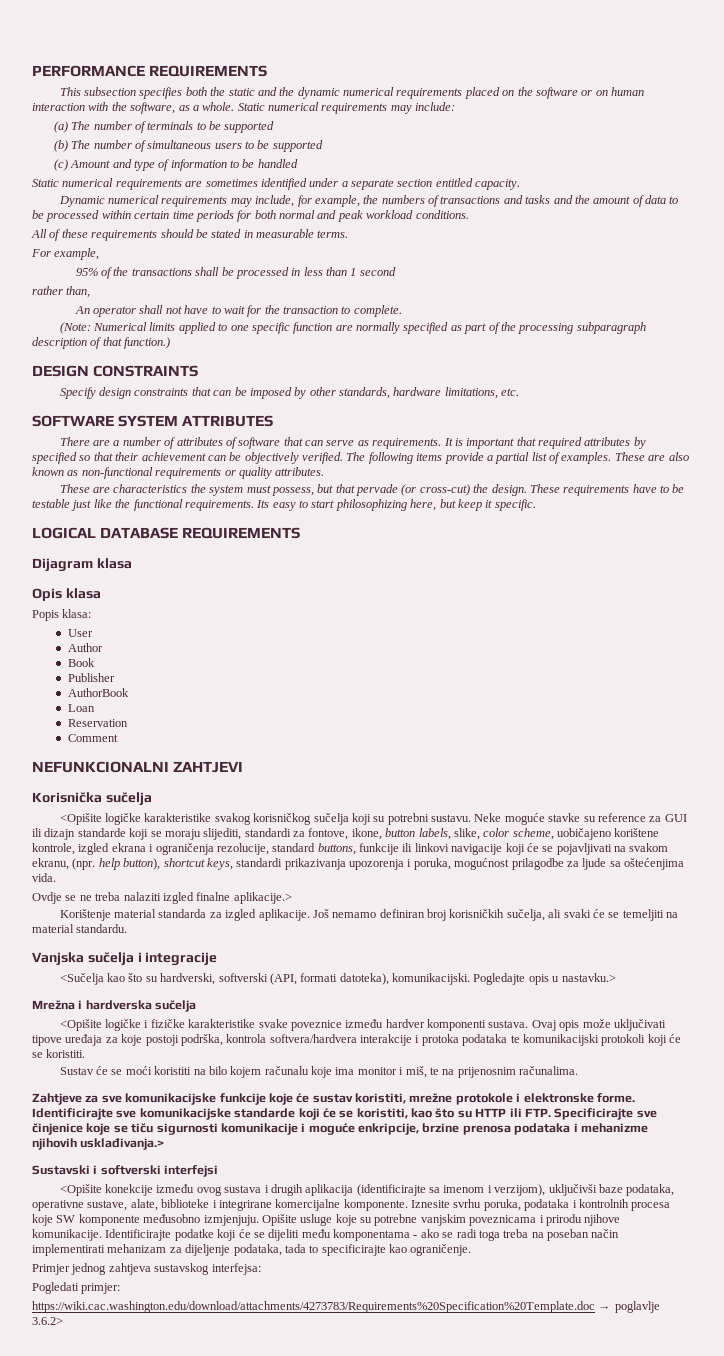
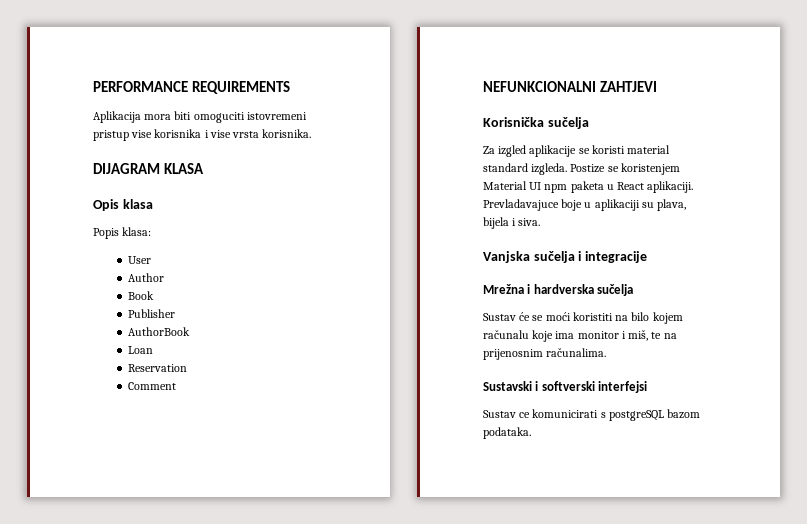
- This subsection specifies both the static and the dynamic numerical requirements placed on the software or on human interaction with the software, as a whole. Static numerical requirements may include:
- (a) The number of terminals to be supported
- (b) The number of simultaneous users to be supported
- (c) Amount and type of information to be handled
- Static numerical requirements are sometimes identified under a separate section entitled capacity.
- Dynamic numerical requirements may include, for example, the numbers of transactions and tasks and the amount of data to be processed within certain time periods for both normal and peak workload conditions.
- All of these requirements should be stated in measurable terms.
- For example,
- 95% of the transactions shall be processed in less than 1 second
- rather than,
- An operator shall not have to wait for the transaction to complete.
- (Note: Numerical limits applied to one specific function are normally specified as part of the processing subparagraph description of that function.)
- DESIGN CONSTRAINTS
- Specify design constraints that can be imposed by other standards, hardware limitations, etc.
- SOFTWARE SYSTEM ATTRIBUTES
- There are a number of attributes of software that can serve as requirements. It is important that required attributes by specified so that their achievement can be objectively verified. The following items provide a partial list of examples. These are also known as non-functional requirements or quality attributes.
- These are characteristics the system must possess, but that pervade (or cross-cut) the design. These requirements have to be testable just like the functional requirements. Its easy to start philosophizing here, but keep it specific.
- LOGICAL DATABASE REQUIREMENTS
- Dijagram klasa
+ Aplikacija mora biti omoguciti istovremeni pristup vise korisnika i vise vrsta korisnika.
+ DIJAGRAM KLASA
- <Opišite logičke karakteristike svakog korisničkog sučelja koji su potrebni sustavu. Neke moguće stavke su reference za GUI ili dizajn standarde koji se moraju slijediti, standardi za fontove, ikone, button labels, slike, color scheme, uobičajeno korištene kontrole, izgled ekrana i ograničenja rezolucije, standard buttons, funkcije ili linkovi navigacije koji će se pojavljivati na svakom ekranu, (npr. help button), shortcut keys, standardi prikazivanja upozorenja i poruka, mogućnost prilagodbe za ljude sa oštećenjima vida.
- Ovdje se ne treba nalaziti izgled finalne aplikacije.>
- Korištenje material standarda za izgled aplikacije. Još nemamo definiran broj korisničkih sučelja, ali svaki će se temeljiti na material standardu.
+ Za izgled aplikacije se koristi material standard izgleda. Postize se koristenjem Material UI npm paketa u React aplikaciji. Prevladavajuce boje u aplikaciji su plava, bijela i siva.
  Vanjska sučelja i integracije
- <Sučelja kao što su hardverski, softverski (API, formati datoteka), komunikacijski. Pogledajte opis u nastavku.>
  Mrežna i hardverska sučelja
- <Opišite logičke i fizičke karakteristike svake poveznice između hardver komponenti sustava. Ovaj opis može uključivati tipove uređaja za koje postoji podrška, kontrola softvera/hardvera interakcije i protoka podataka te komunikacijski protokoli koji će se koristiti.
- Zahtjeve za sve komunikacijske funkcije koje će sustav koristiti, mrežne protokole i elektronske forme. Identificirajte sve komunikacijske standarde koji će se koristiti, kao što su HTTP ili FTP. Specificirajte sve činjenice koje se tiču sigurnosti komunikacije i moguće enkripcije, brzine prenosa podataka i mehanizme njihovih usklađivanja.>
  Sustavski i softverski interfejsi
- <Opišite konekcije između ovog sustava i drugih aplikacija (identificirajte sa imenom i verzijom), uključivši baze podataka, operativne sustave, alate, biblioteke i integrirane komercijalne komponente. Iznesite svrhu poruka, podataka i kontrolnih procesa koje SW komponente međusobno izmjenjuju. Opišite usluge koje su potrebne vanjskim poveznicama i prirodu njihove komunikacije. Identificirajte podatke koji će se dijeliti među komponentama - ako se radi toga treba na poseban način implementirati mehanizam za dijeljenje podataka, tada to specificirajte kao ograničenje.
- Primjer jednog zahtjeva sustavskog interfejsa:
- Pogledati primjer:
- https://wiki.cac.washington.edu/download/attachments/4273783/Requirements%20Specification%20Template.doc → poglavlje 3.6.2>
+ Sustav ce komunicirati s postgreSQL bazom podataka.

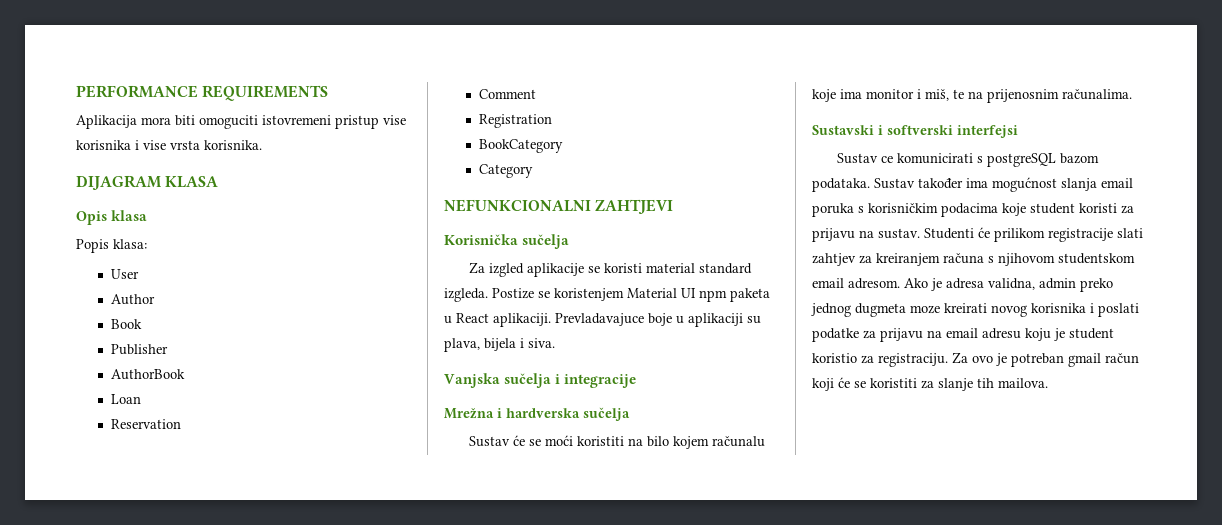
+ Registration
+ BookCategory
+ Category
+ Sustav također ima mogućnost slanja email poruka s korisničkim podacima koje student koristi za prijavu na sustav. Studenti će prilikom registracije slati zahtjev za kreiranjem računa s njihovom studentskom email adresom. Ako je adresa validna, admin preko jednog dugmeta moze kreirati novog korisnika i poslati podatke za prijavu na email adresu koju je student koristio za registraciju. Za ovo je potreban gmail račun koji će se koristiti za slanje tih mailova.

